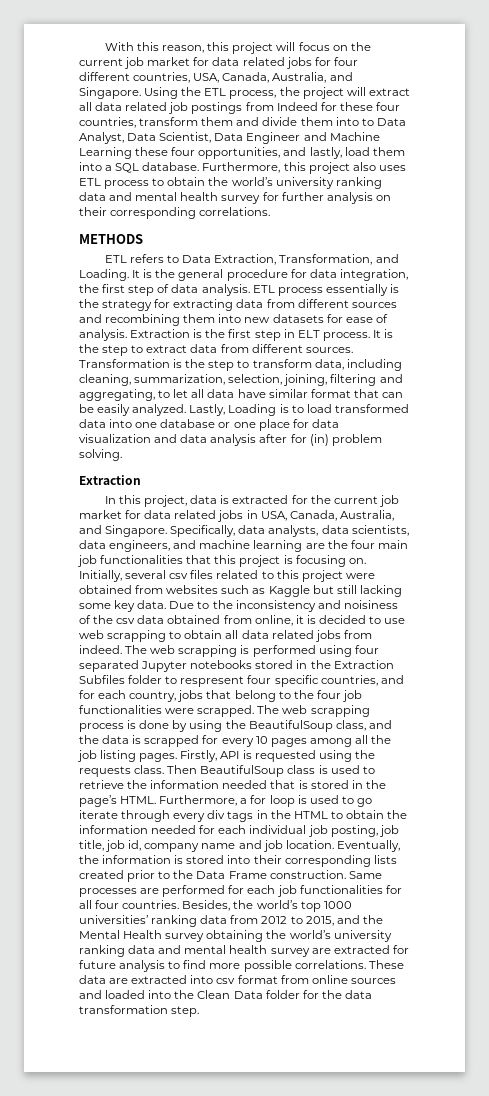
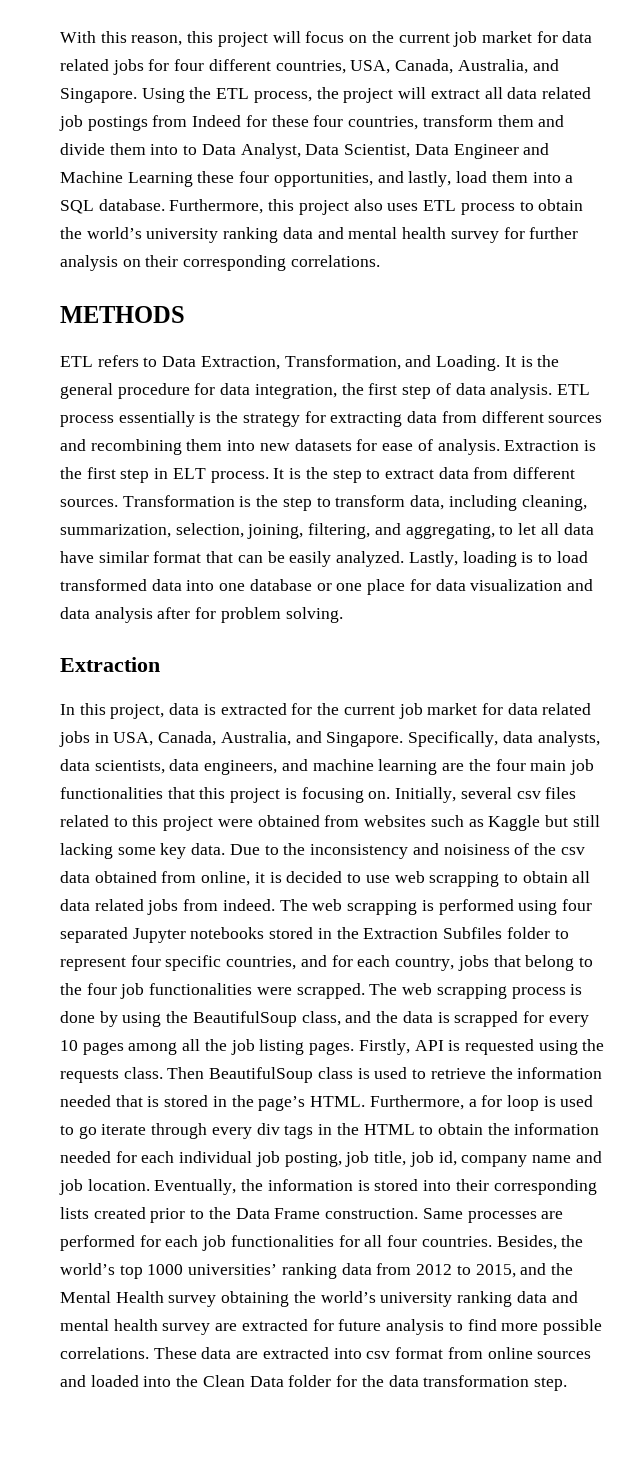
- Transformation is the step to transform data, including cleaning, summarization, selection, joining, filtering and aggregating, to let all data have similar format that can be easily analyzed.
+ Transformation is the step to transform data, including cleaning, summarization, selection, joining, filtering, and aggregating, to let all data have similar format that can be easily analyzed.
- Lastly, Loading is to load transformed data into one database or one place for data visualization and data analysis after for (in) problem solving.
+ Lastly, loading is to load transformed data into one database or one place for data visualization and data analysis after for problem solving.
- The web scrapping is performed using four separated Jupyter notebooks stored in the Extraction Subfiles folder to respresent four specific countries, and for each country, jobs that belong to the four job functionalities were scrapped.
+ The web scrapping is performed using four separated Jupyter notebooks stored in the Extraction Subfiles folder to represent four specific countries, and for each country, jobs that belong to the four job functionalities were scrapped.

